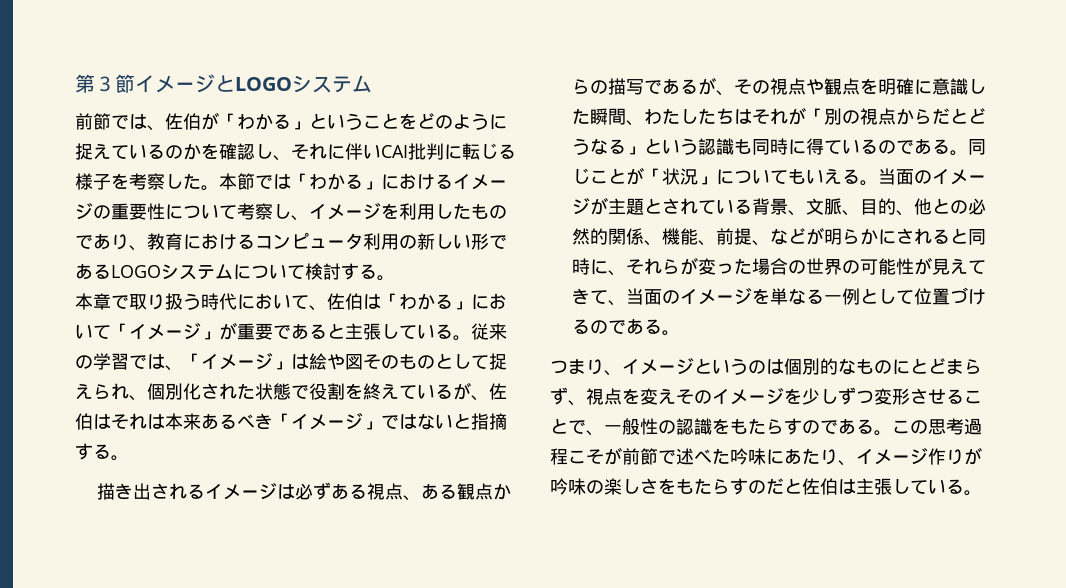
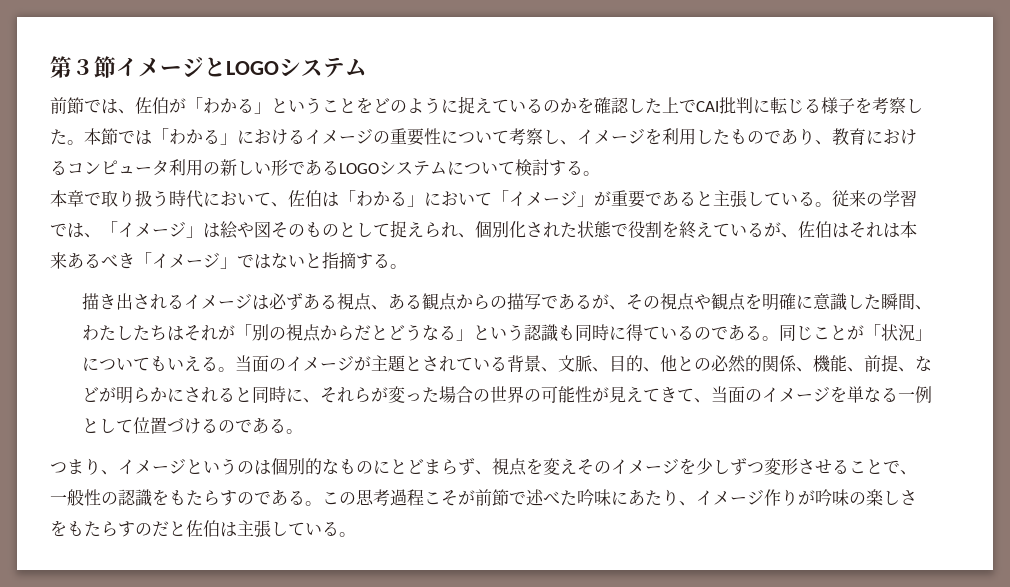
- 前節では、佐伯が「わかる」ということをどのように捉えているのかを確認し、それに伴いCAI批判に転じる様子を考察した。
+ 前節では、佐伯が「わかる」ということをどのように捉えているのかを確認した上でCAI批判に転じる様子を考察した。

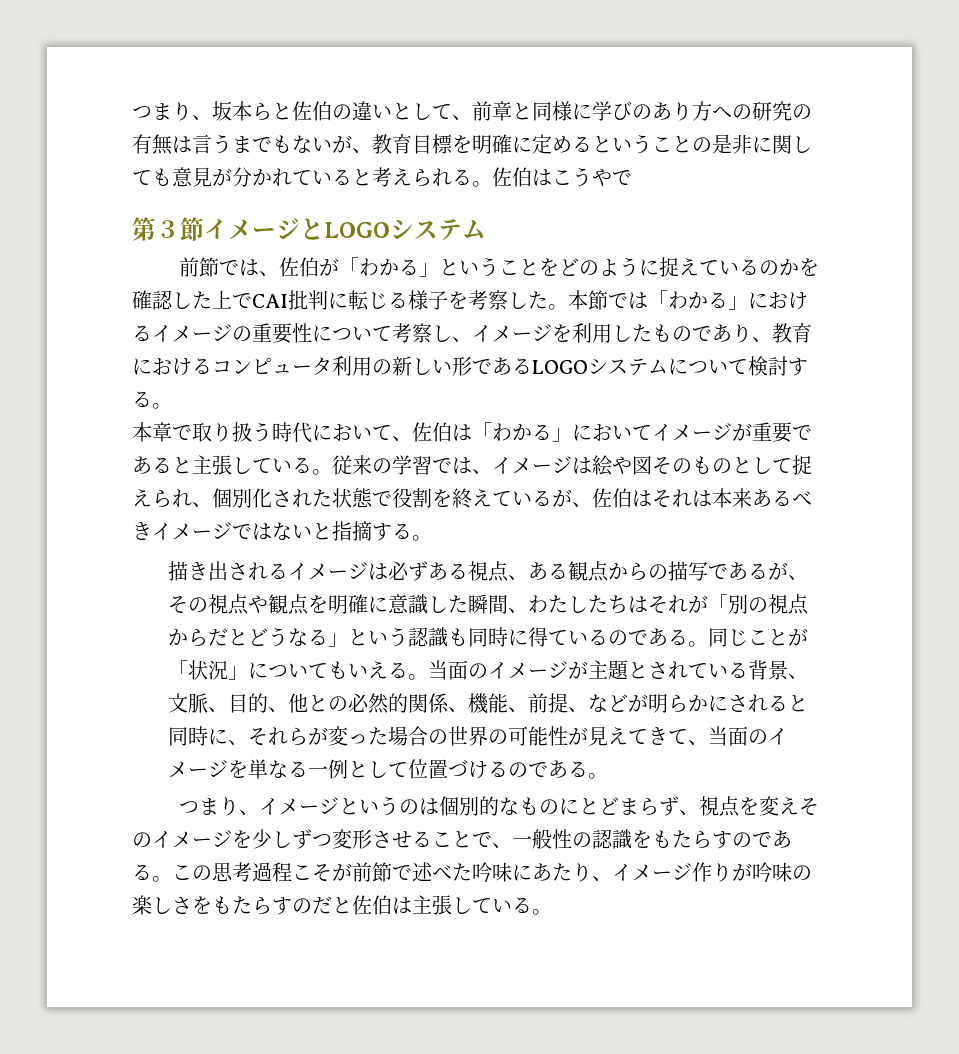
+ つまり、坂本らと佐伯の違いとして、前章と同様に学びのあり方への研究の有無は言うまでもないが、教育目標を明確に定めるということの是非に関しても意見が分かれていると考えられる。佐伯はこうやで
- 本章で取り扱う時代において、佐伯は「わかる」において「イメージ」が重要であると主張している。
+ 本章で取り扱う時代において、佐伯は「わかる」においてイメージが重要であると主張している。
- 従来の学習では、「イメージ」は絵や図そのものとして捉えられ、個別化された状態で役割を終えているが、佐伯はそれは本来あるべき「イメージ」ではないと指摘する。
+ 従来の学習では、イメージは絵や図そのものとして捉えられ、個別化された状態で役割を終えているが、佐伯はそれは本来あるべきイメージではないと指摘する。

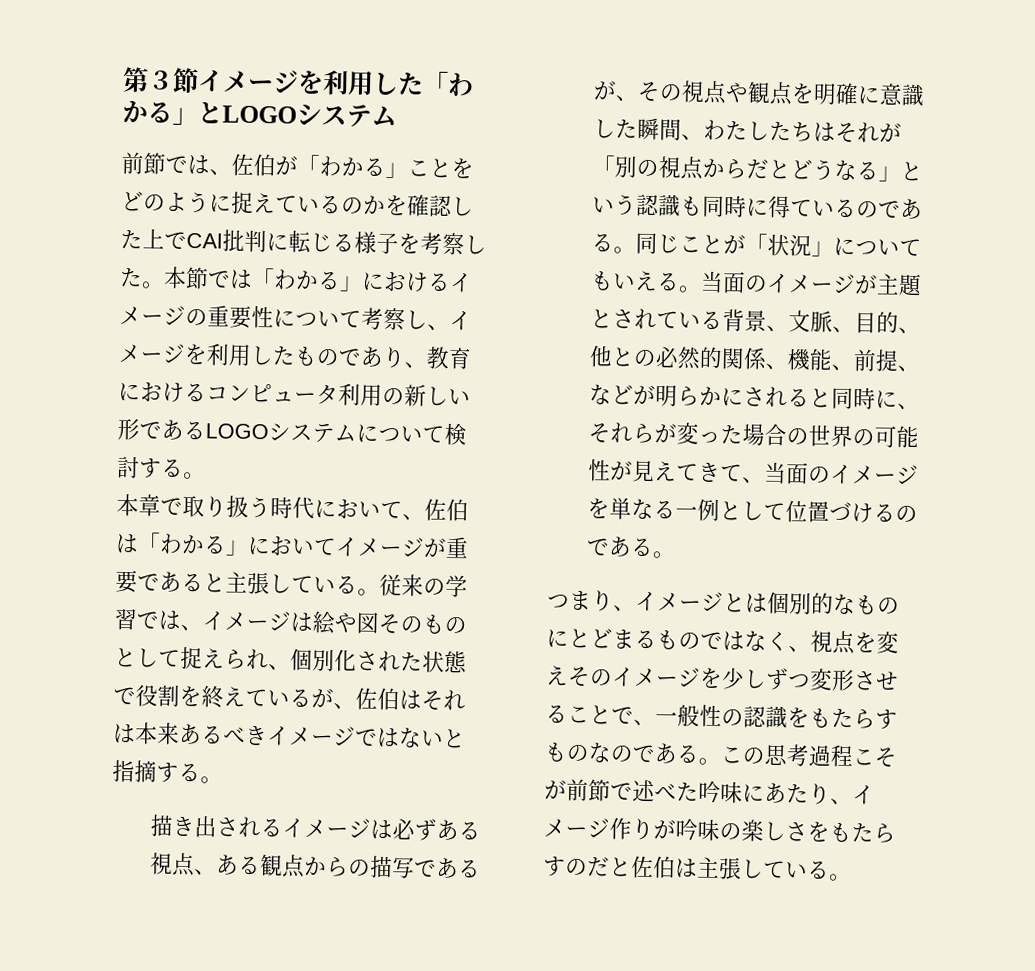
- つまり、坂本らと佐伯の違いとして、前章と同様に学びのあり方への研究の有無は言うまでもないが、教育目標を明確に定めるということの是非に関しても意見が分かれていると考えられる。佐伯はこうやで
- 第３節イメージとLOGOシステム
+ 第３節イメージを利用した「わかる」とLOGOシステム
- 前節では、佐伯が「わかる」ということをどのように捉えているのかを確認した上でCAI批判に転じる様子を考察した。
+ 前節では、佐伯が「わかる」ことをどのように捉えているのかを確認した上でCAI批判に転じる様子を考察した。
- つまり、イメージというのは個別的なものにとどまらず、視点を変えそのイメージを少しずつ変形させることで、一般性の認識をもたらすのである。
+ つまり、イメージとは個別的なものにとどまるものではなく、視点を変えそのイメージを少しずつ変形させることで、一般性の認識をもたらすものなのである。

